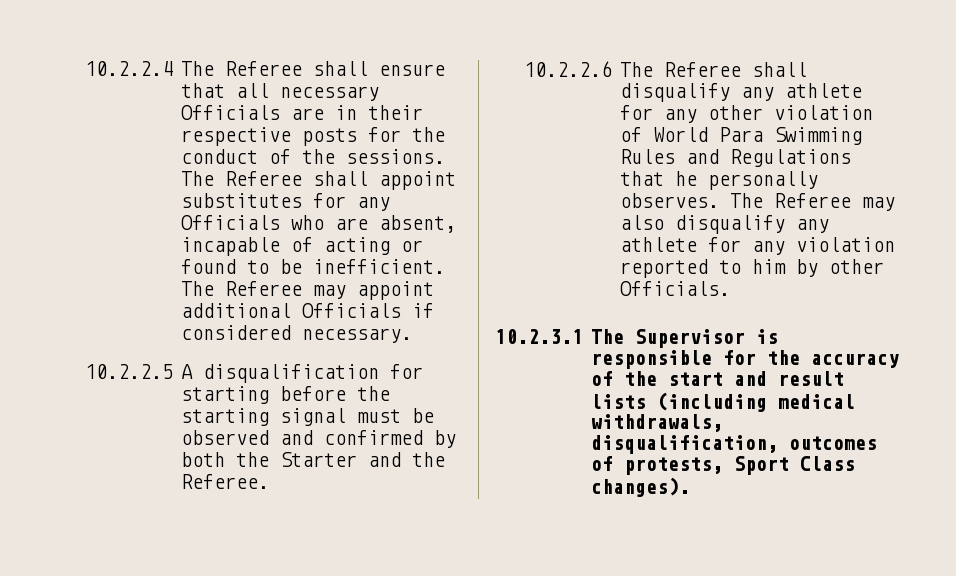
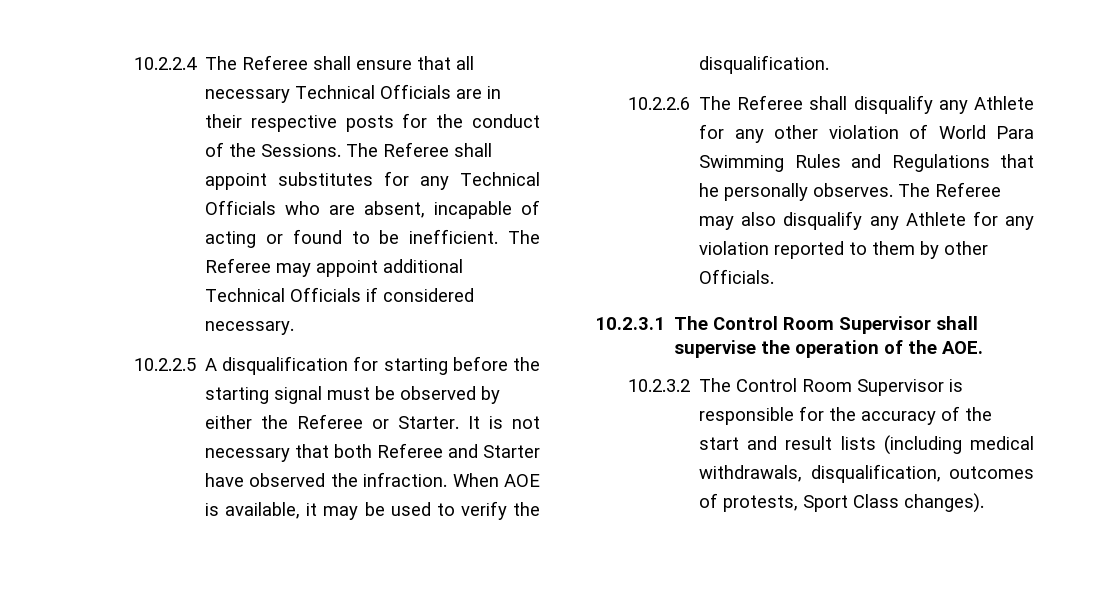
- 10.2.2.4 The Referee shall ensure that all necessary Officials are in their respective posts for the conduct of the sessions.
+ 10.2.2.4 The Referee shall ensure that all necessary Technical Officials are in their respective posts for the conduct of the Sessions.
- The Referee shall appoint substitutes for any Officials who are absent, incapable of acting or found to be inefficient.
+ The Referee shall appoint substitutes for any Technical Officials who are absent, incapable of acting or found to be inefficient.
- The Referee may appoint additional Officials if considered necessary.
+ The Referee may appoint additional Technical Officials if considered necessary.
- 10.2.2.5 A disqualification for starting before the starting signal must be observed and confirmed by both the Starter and the Referee.
+ 10.2.2.5 A disqualification for starting before the starting signal must be observed by either the Referee or Starter. It is not necessary that both Referee and Starter have observed the infraction. When AOE is available, it may be used to verify the disqualification.
- 10.2.2.6 The Referee shall disqualify any athlete for any other violation of World Para Swimming Rules and Regulations that he personally observes.
+ 10.2.2.6 The Referee shall disqualify any Athlete for any other violation of World Para Swimming Rules and Regulations that he personally observes.
- The Referee may also disqualify any athlete for any violation reported to him by other Officials.
+ The Referee may also disqualify any Athlete for any violation reported to them by other Officials.
- 10.2.3.1 The Supervisor is responsible for the accuracy of the start and result lists (including medical withdrawals, disqualification, outcomes of protests, Sport Class changes).
+ 10.2.3.1 The Control Room Supervisor shall supervise the operation of the AOE.
+ 10.2.3.2 The Control Room Supervisor is responsible for the accuracy of the start and result lists (including medical withdrawals, disqualification, outcomes of protests, Sport Class changes).

